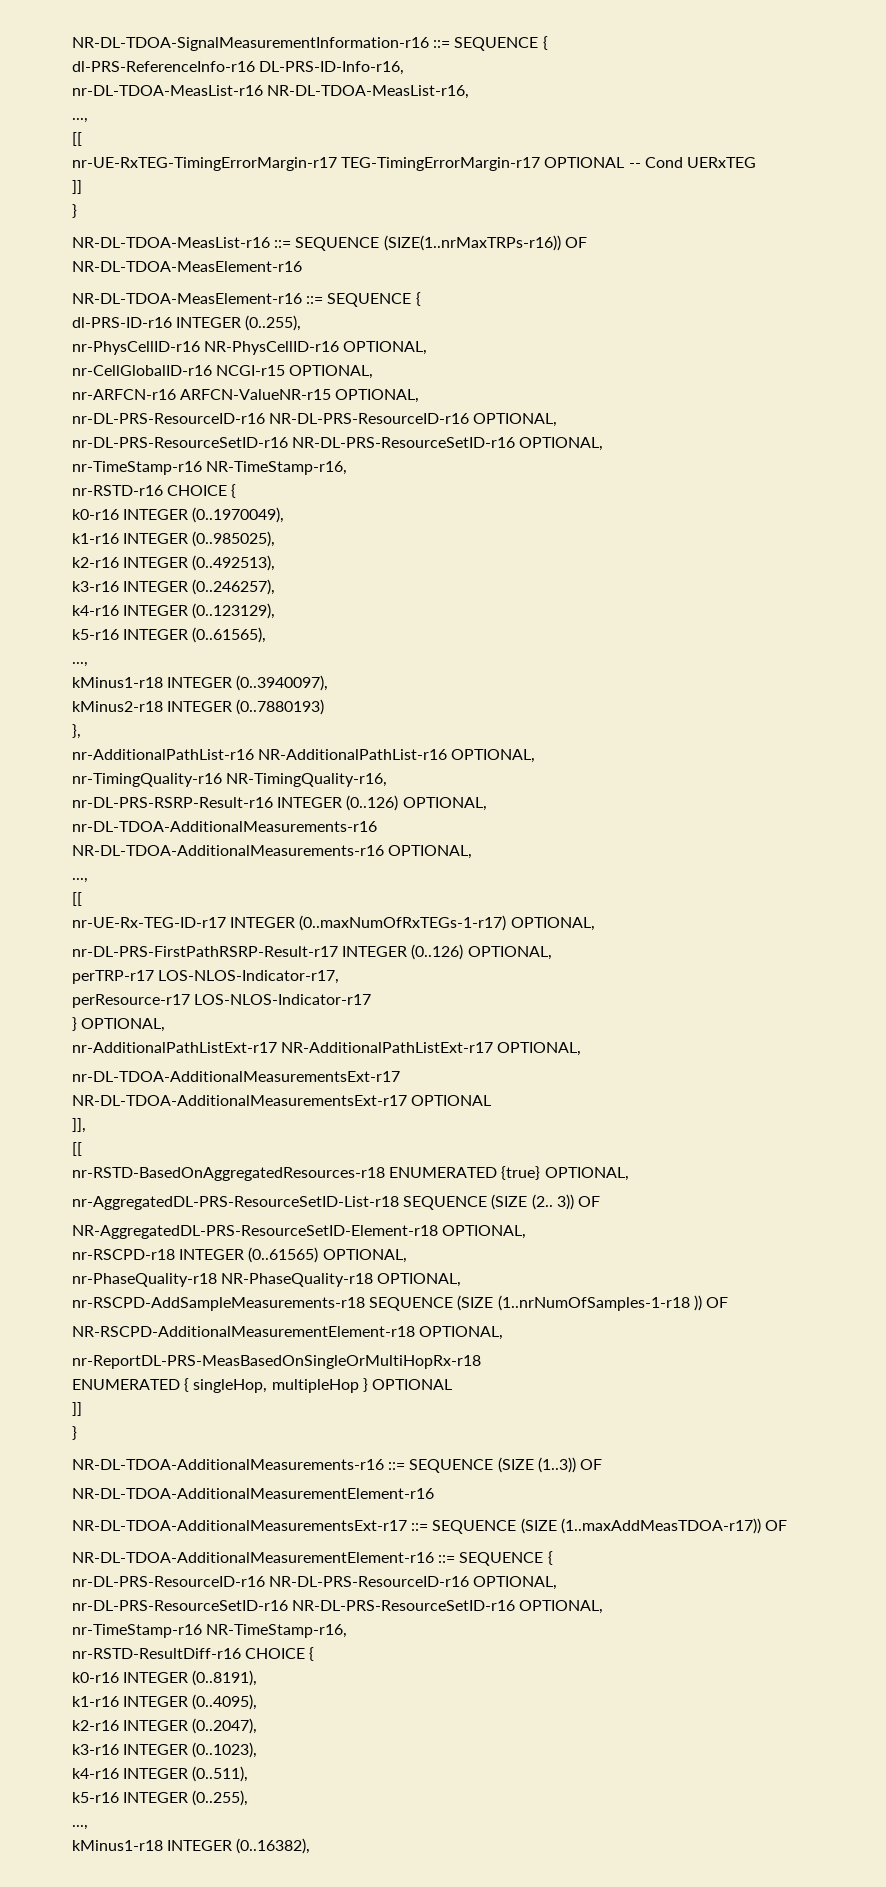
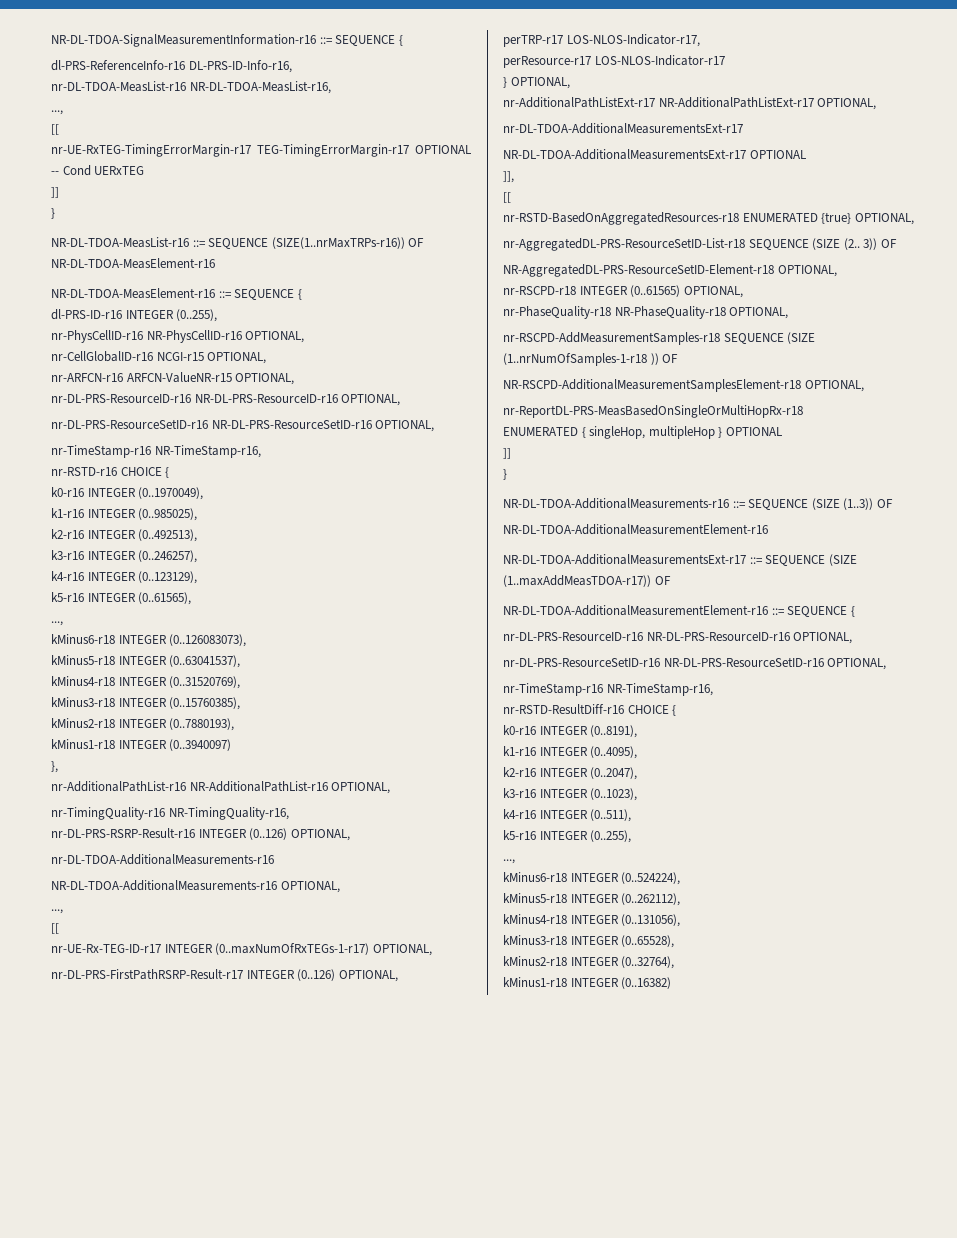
- kMinus1-r18 INTEGER (0..3940097),
- kMinus2-r18 INTEGER (0..7880193)
+ kMinus6-r18 INTEGER (0..126083073),
+ kMinus5-r18 INTEGER (0..63041537),
+ kMinus4-r18 INTEGER (0..31520769),
+ kMinus3-r18 INTEGER (0..15760385),
+ kMinus2-r18 INTEGER (0..7880193),
+ kMinus1-r18 INTEGER (0..3940097)
- nr-RSCPD-AddSampleMeasurements-r18 SEQUENCE (SIZE (1..nrNumOfSamples-1-r18 )) OF
+ nr-RSCPD-AddMeasurementSamples-r18 SEQUENCE (SIZE (1..nrNumOfSamples-1-r18 )) OF
- NR-RSCPD-AdditionalMeasurementElement-r18 OPTIONAL,
+ NR-RSCPD-AdditionalMeasurementSamplesElement-r18 OPTIONAL,
- kMinus1-r18 INTEGER (0..16382),
+ kMinus6-r18 INTEGER (0..524224),
+ kMinus5-r18 INTEGER (0..262112),
+ kMinus4-r18 INTEGER (0..131056),
+ kMinus3-r18 INTEGER (0..65528),
+ kMinus2-r18 INTEGER (0..32764),
+ kMinus1-r18 INTEGER (0..16382)

